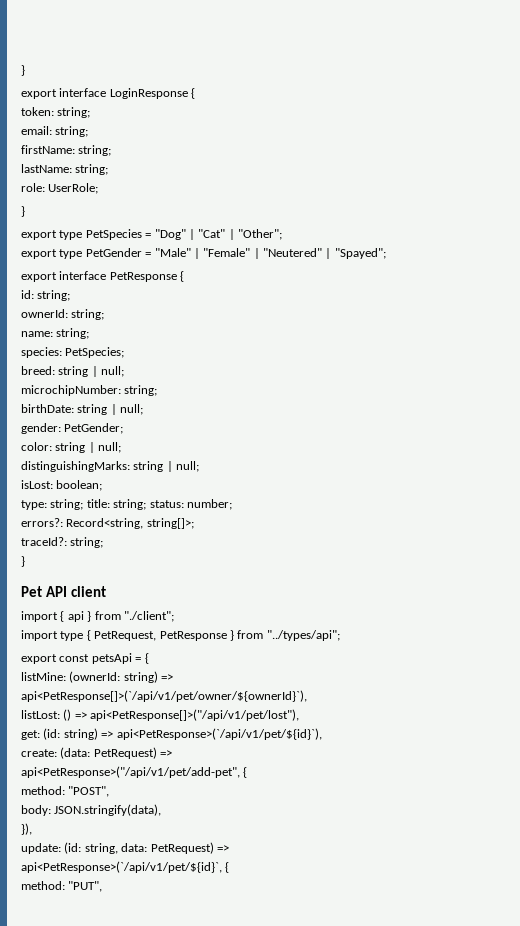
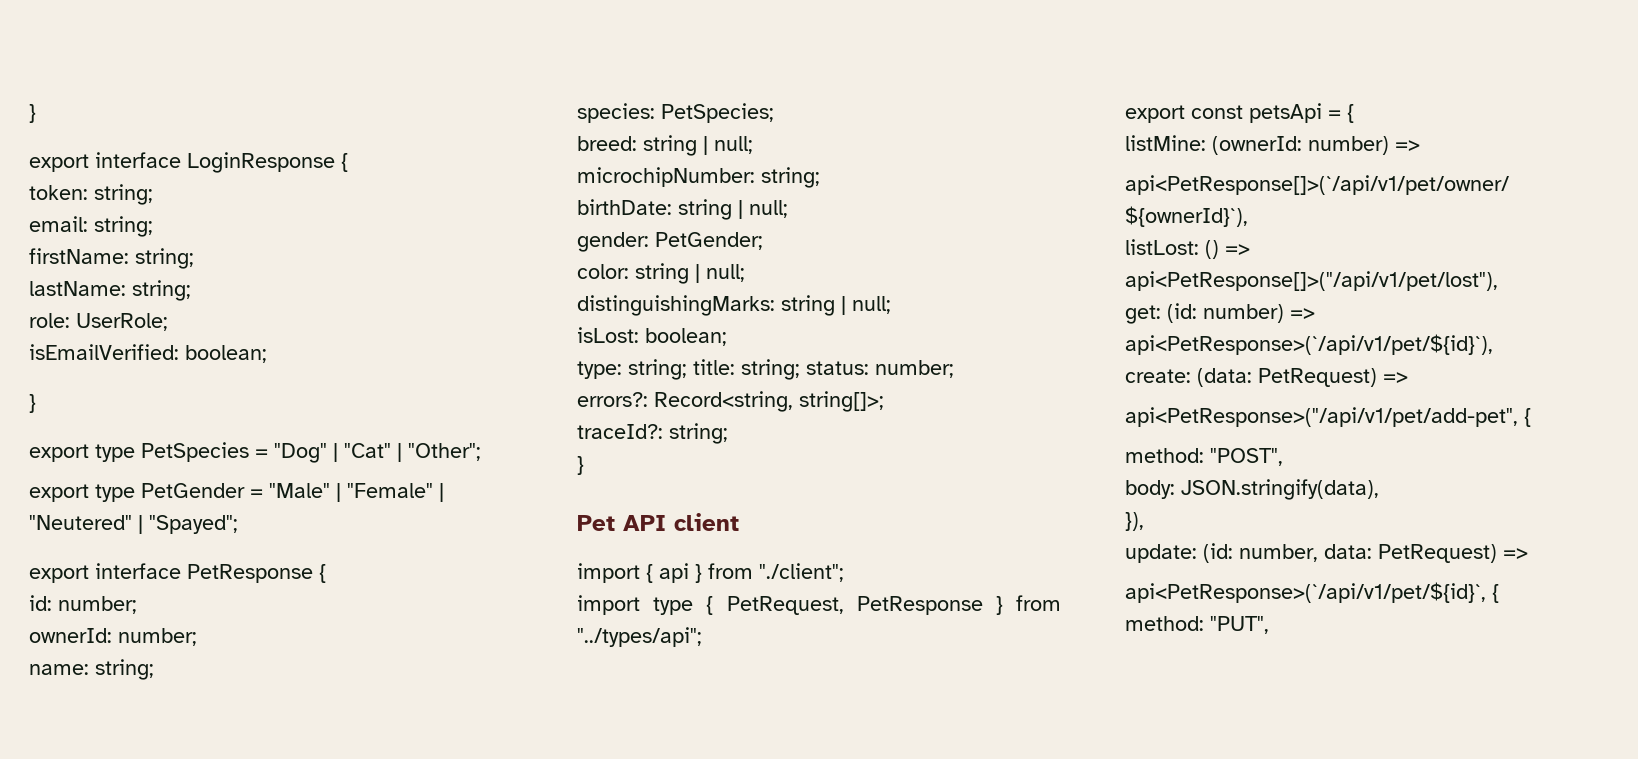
+ isEmailVerified: boolean;
- id: string;
+ id: number;
- ownerId: string;
+ ownerId: number;
- listMine: (ownerId: string) =>
+ listMine: (ownerId: number) =>
- get: (id: string) => api<PetResponse>(`/api/v1/pet/${id}`),
+ get: (id: number) => api<PetResponse>(`/api/v1/pet/${id}`),
- update: (id: string, data: PetRequest) =>
+ update: (id: number, data: PetRequest) =>

